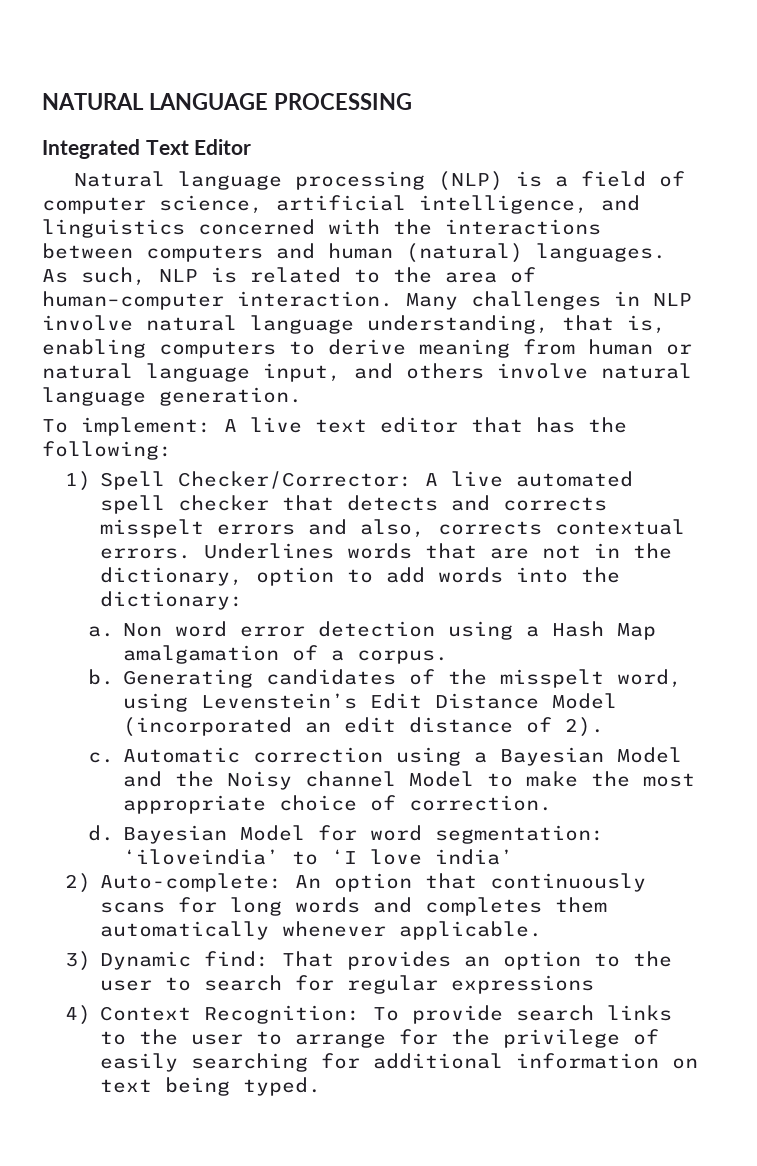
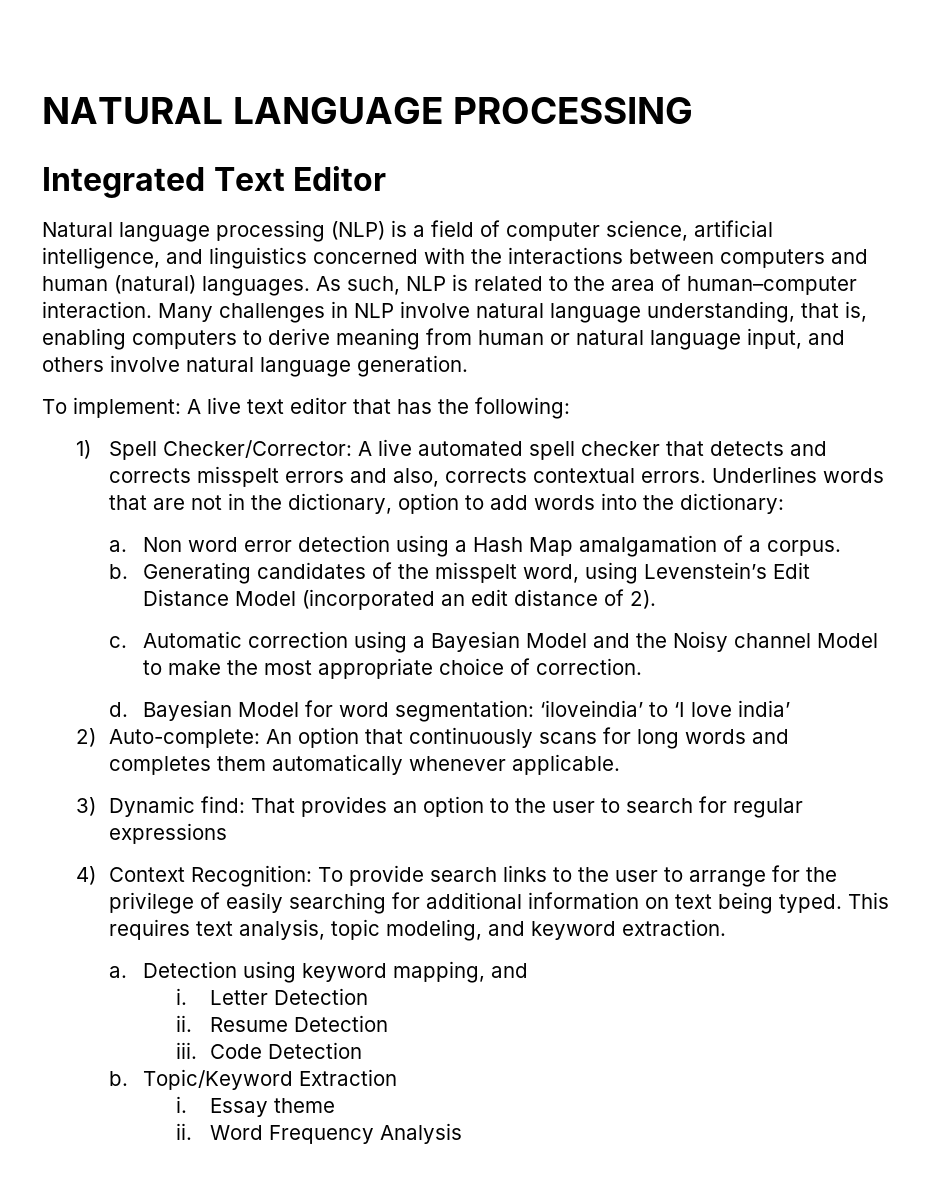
+ This requires text analysis, topic modeling, and keyword extraction.
+ a. Detection using keyword mapping, and
+ i. Letter Detection
+ ii. Resume Detection
+ iii. Code Detection
+ b. Topic/Keyword Extraction
+ i. Essay theme
+ ii. Word Frequency Analysis

